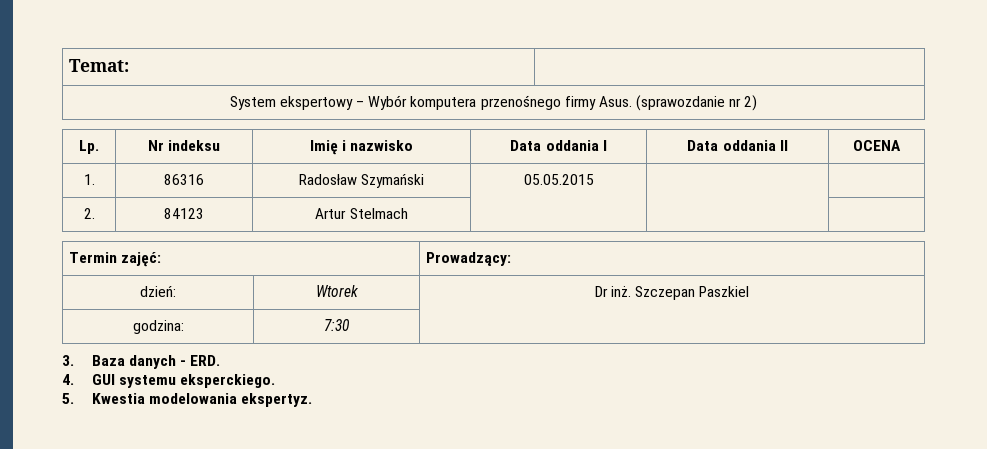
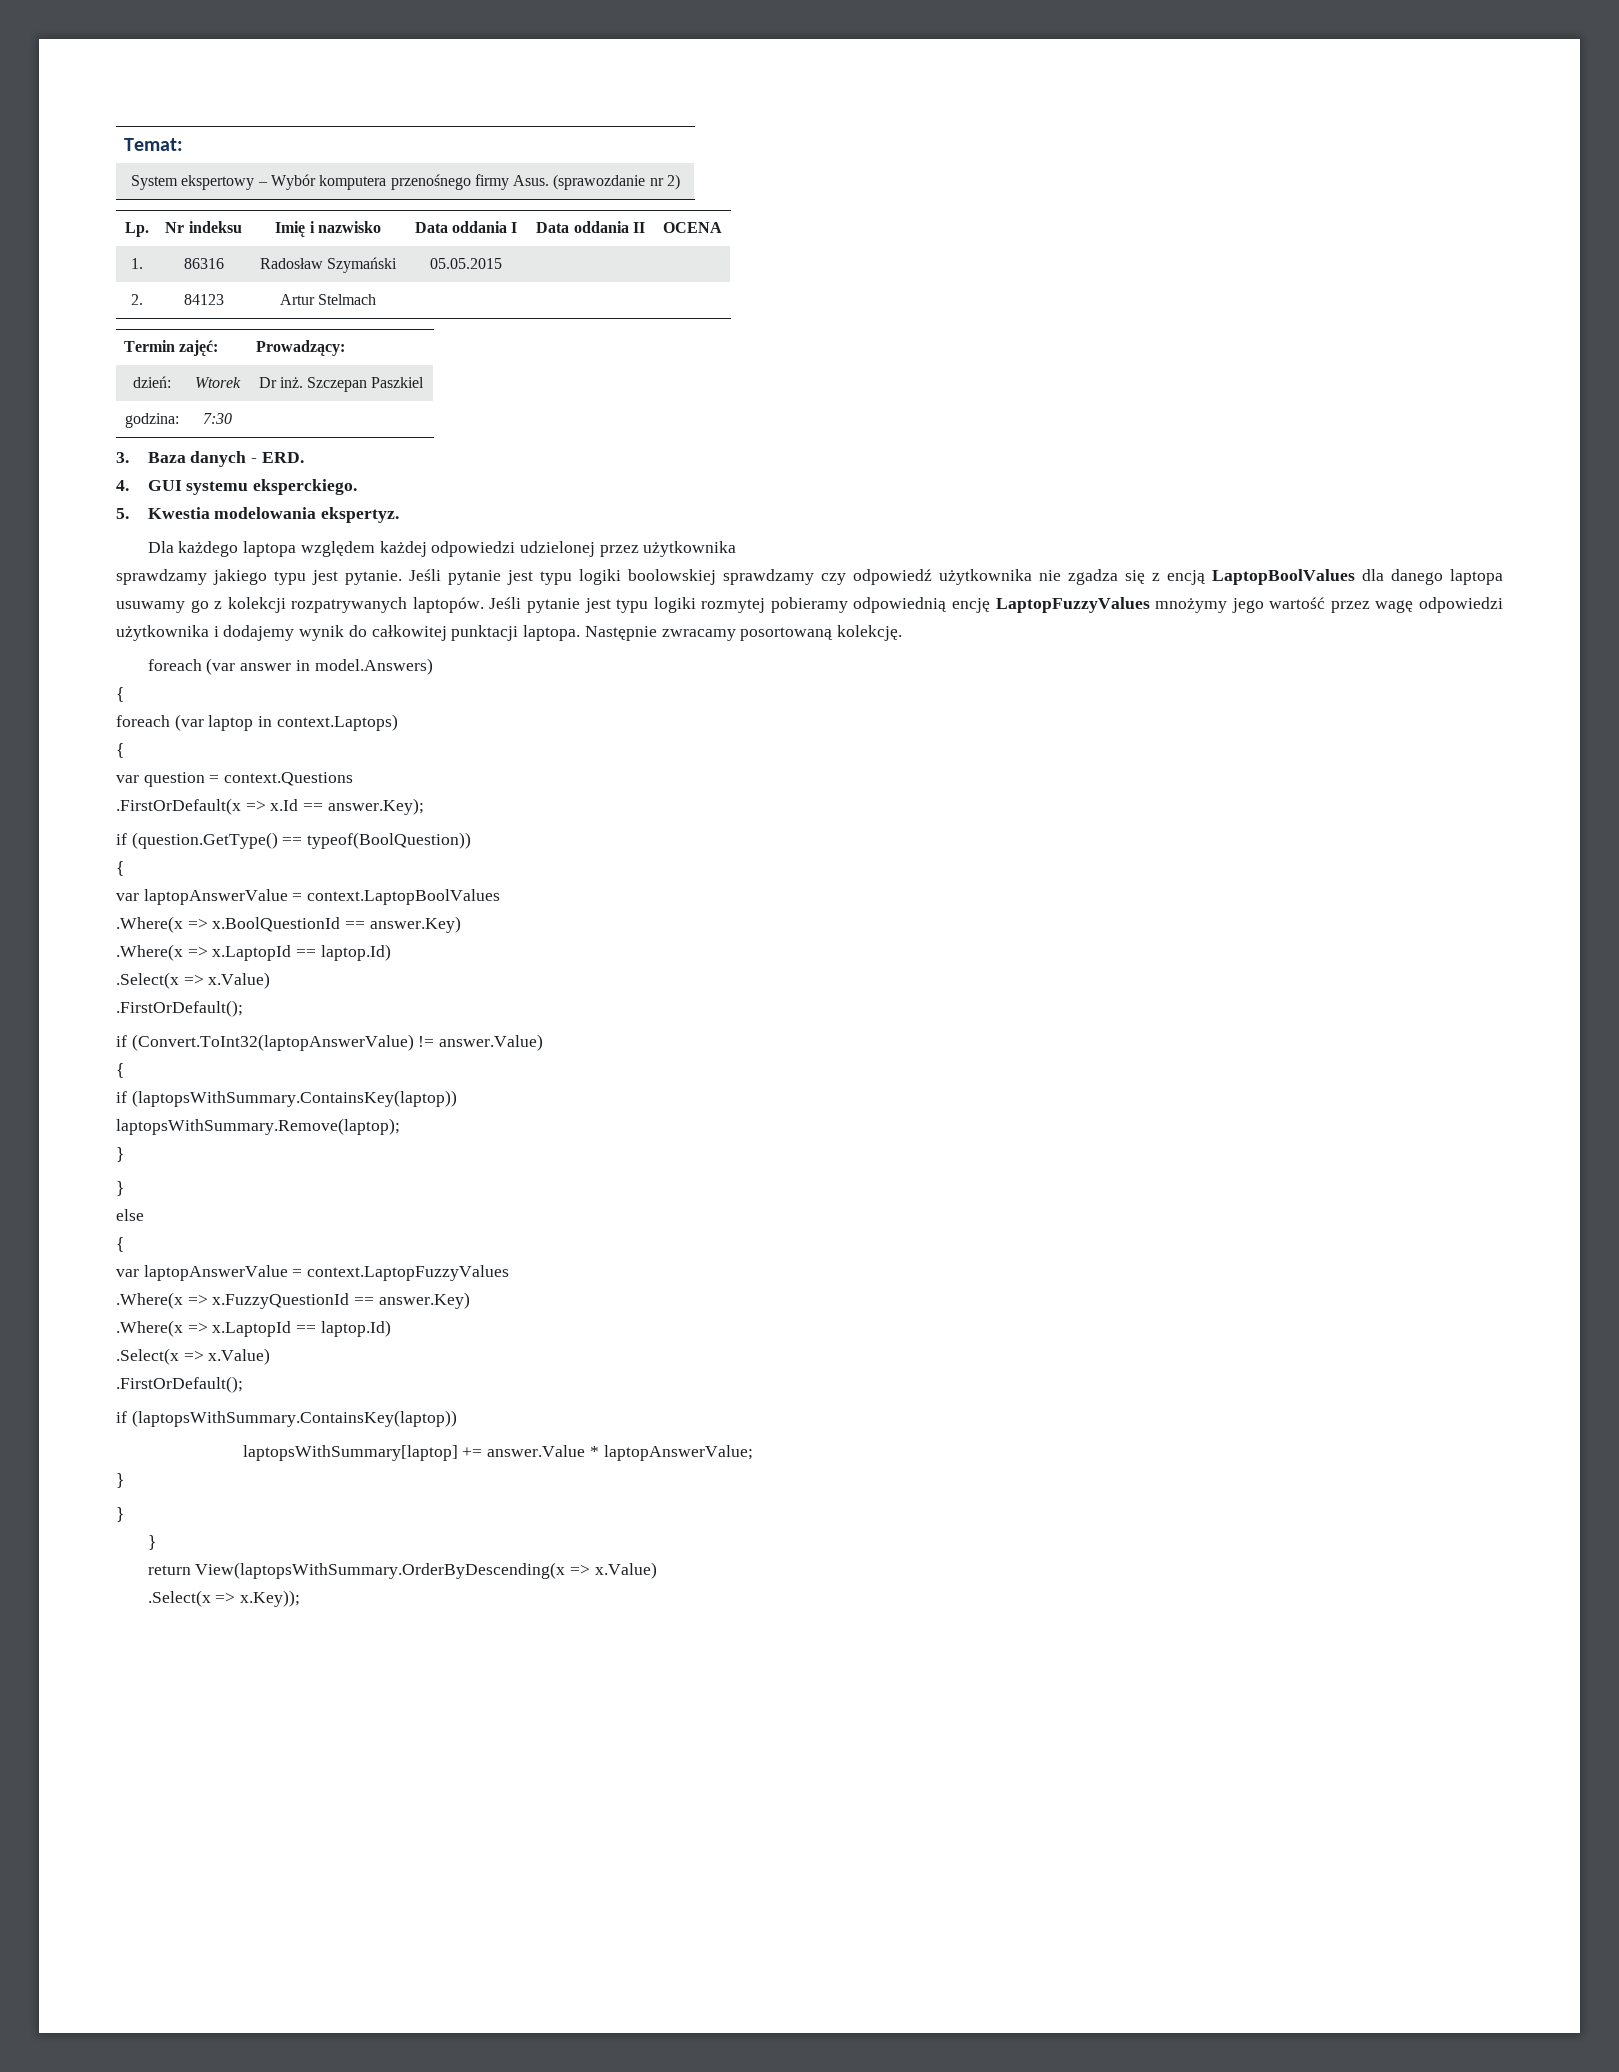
+ Dla każdego laptopa względem każdej odpowiedzi udzielonej przez użytkownika
+ sprawdzamy jakiego typu jest pytanie. Jeśli pytanie jest typu logiki boolowskiej sprawdzamy czy odpowiedź użytkownika nie zgadza się z encją LaptopBoolValues dla danego laptopa usuwamy go z kolekcji rozpatrywanych laptopów. Jeśli pytanie jest typu logiki rozmytej pobieramy odpowiednią encję LaptopFuzzyValues mnożymy jego wartość przez wagę odpowiedzi użytkownika i dodajemy wynik do całkowitej punktacji laptopa. Następnie zwracamy posortowaną kolekcję.
+ foreach (var answer in model.Answers)
+ {
+ foreach (var laptop in context.Laptops)
+ {
+ var question = context.Questions
+ .FirstOrDefault(x => x.Id == answer.Key);
+ if (question.GetType() == typeof(BoolQuestion))
+ {
+ var laptopAnswerValue = context.LaptopBoolValues
+ .Where(x => x.BoolQuestionId == answer.Key)
+ .Where(x => x.LaptopId == laptop.Id)
+ .Select(x => x.Value)
+ .FirstOrDefault();
+ if (Convert.ToInt32(laptopAnswerValue) != answer.Value)
+ {
+ if (laptopsWithSummary.ContainsKey(laptop))
+ laptopsWithSummary.Remove(laptop);
+ }
+ }
+ else
+ {
+ var laptopAnswerValue = context.LaptopFuzzyValues
+ .Where(x => x.FuzzyQuestionId == answer.Key)
+ .Where(x => x.LaptopId == laptop.Id)
+ .Select(x => x.Value)
+ .FirstOrDefault();
+ if (laptopsWithSummary.ContainsKey(laptop))
+ laptopsWithSummary[laptop] += answer.Value * laptopAnswerValue;
+ }
+ }
+ }
+ return View(laptopsWithSummary.OrderByDescending(x => x.Value)
+ .Select(x => x.Key));

